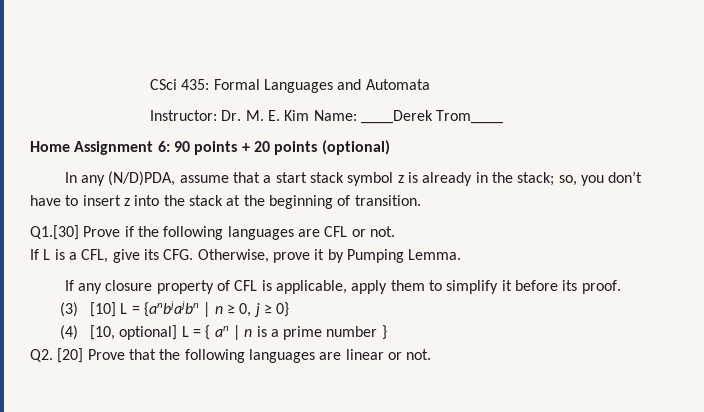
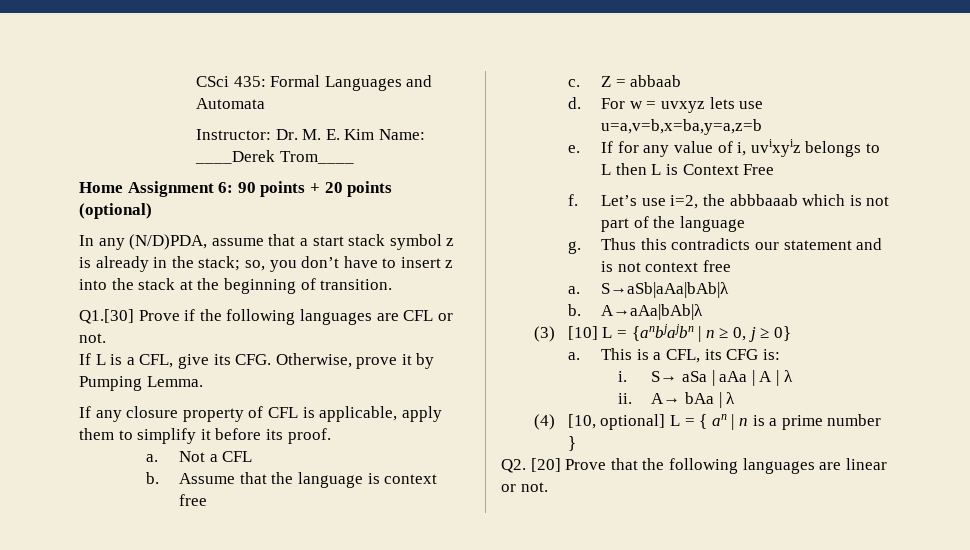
+ a. Not a CFL
+ b. Assume that the language is context free
+ c. Z = abbaab
+ d. For w = uvxyz lets use u=a,v=b,x=ba,y=a,z=b
+ e. If for any value of i, uvixyiz belongs to L then L is Context Free
+ f. Let’s use i=2, the abbbaaab which is not part of the language
+ g. Thus this contradicts our statement and is not context free
+ a. S→aSb|aAa|bAb|λ
+ b. A→aAa|bAb|λ
+ a. This is a CFL, its CFG is:
+ i. S→ aSa | aAa | A | λ
+ ii. A→ bAa | λ

